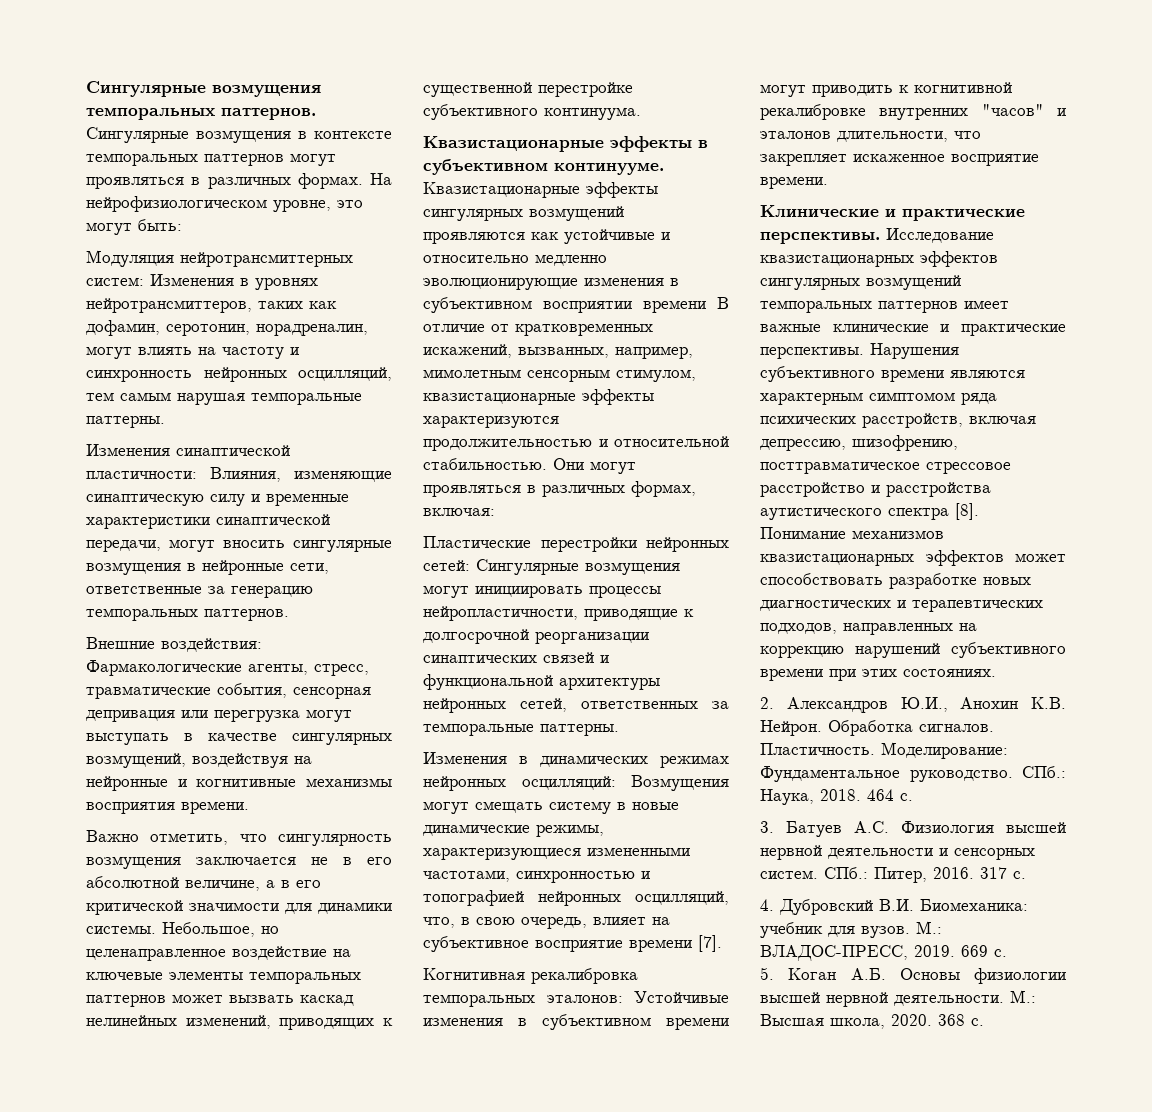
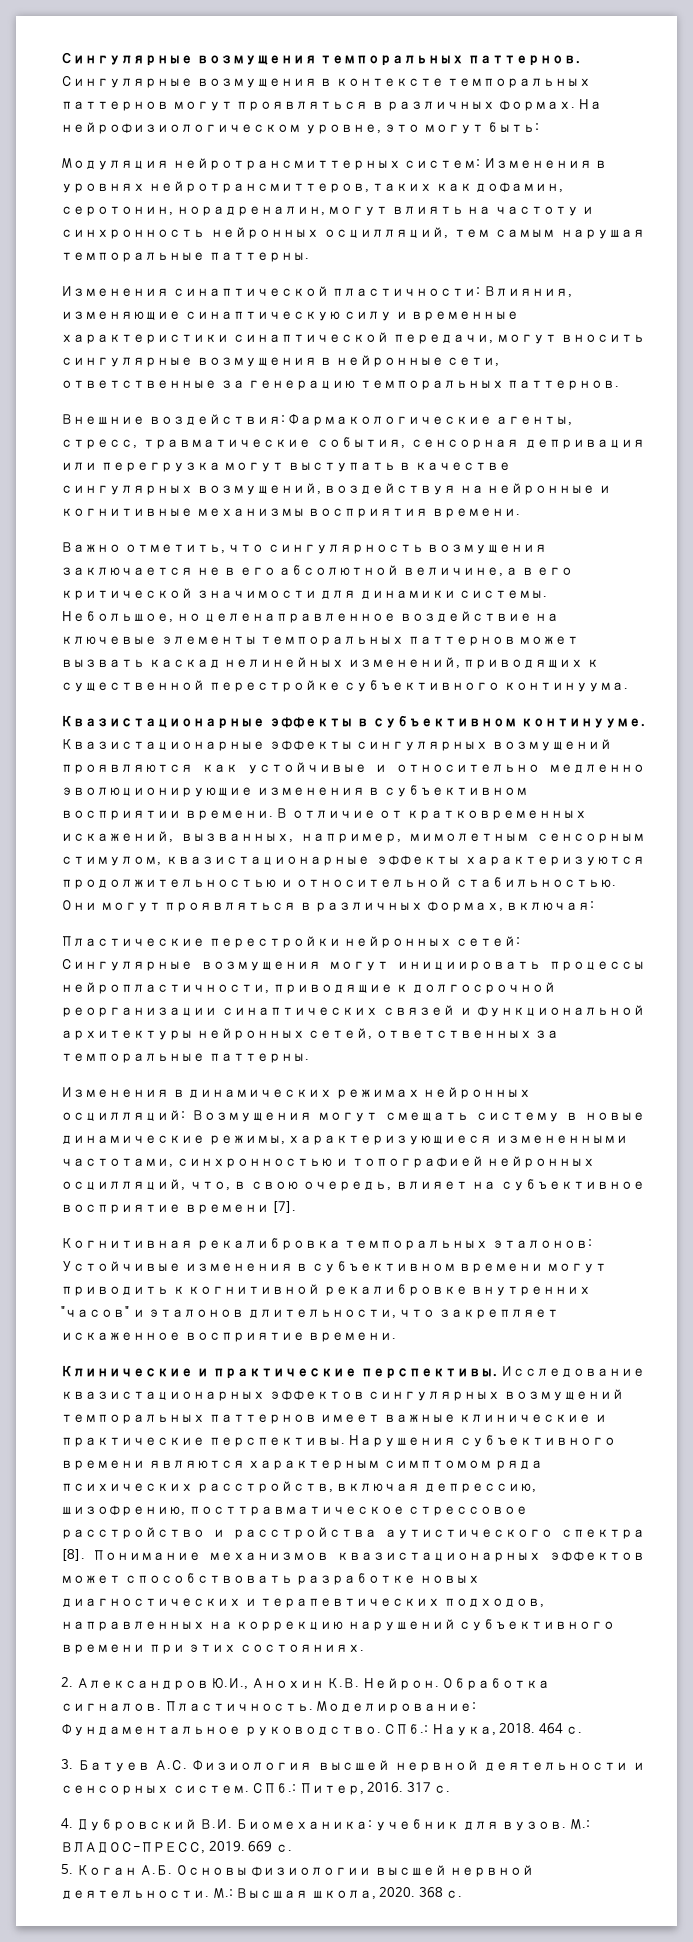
- Квазистационарные эффекты сингулярных возмущений проявляются как устойчивые и относительно медленно эволюционирующие изменения в субъективном восприятии времени В отличие от кратковременных искажений, вызванных, например, мимолетным сенсорным стимулом, квазистационарные эффекты характеризуются продолжительностью и относительной стабильностью.
+ Квазистационарные эффекты сингулярных возмущений проявляются как устойчивые и относительно медленно эволюционирующие изменения в субъективном восприятии времени. В отличие от кратковременных искажений, вызванных, например, мимолетным сенсорным стимулом, квазистационарные эффекты характеризуются продолжительностью и относительной стабильностью.

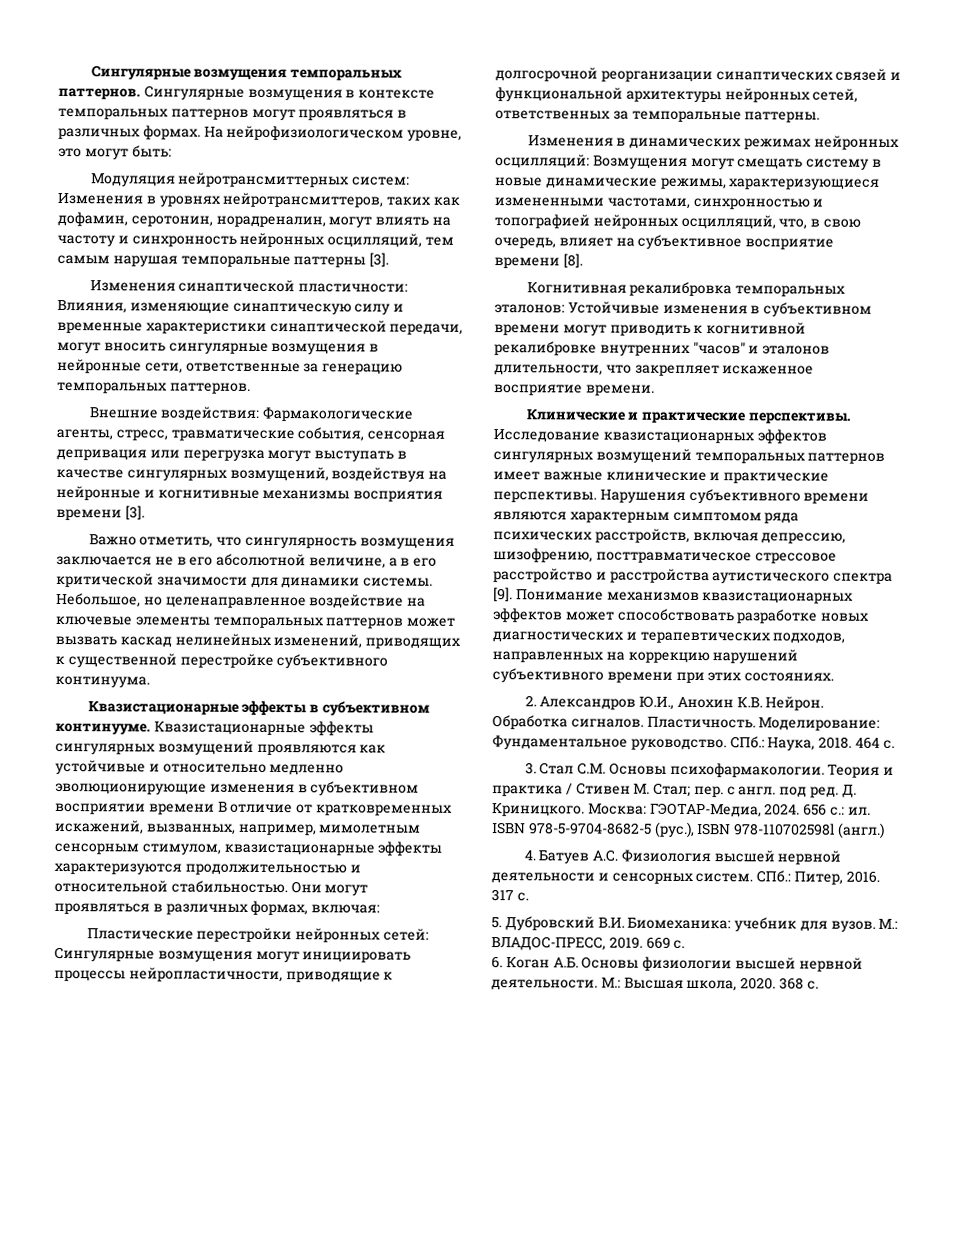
- Модуляция нейротрансмиттерных систем: Изменения в уровнях нейротрансмиттеров, таких как дофамин, серотонин, норадреналин, могут влиять на частоту и синхронность нейронных осцилляций, тем самым нарушая темпоральные паттерны.
+ Модуляция нейротрансмиттерных систем: Изменения в уровнях нейротрансмиттеров, таких как дофамин, серотонин, норадреналин, могут влиять на частоту и синхронность нейронных осцилляций, тем самым нарушая темпоральные паттерны [3].
- Внешние воздействия: Фармакологические агенты, стресс, травматические события, сенсорная депривация или перегрузка могут выступать в качестве сингулярных возмущений, воздействуя на нейронные и когнитивные механизмы восприятия времени.
+ Внешние воздействия: Фармакологические агенты, стресс, травматические события, сенсорная депривация или перегрузка могут выступать в качестве сингулярных возмущений, воздействуя на нейронные и когнитивные механизмы восприятия времени [3].
- Квазистационарные эффекты сингулярных возмущений проявляются как устойчивые и относительно медленно эволюционирующие изменения в субъективном восприятии времени. В отличие от кратковременных искажений, вызванных, например, мимолетным сенсорным стимулом, квазистационарные эффекты характеризуются продолжительностью и относительной стабильностью.
+ Квазистационарные эффекты сингулярных возмущений проявляются как устойчивые и относительно медленно эволюционирующие изменения в субъективном восприятии времени В отличие от кратковременных искажений, вызванных, например, мимолетным сенсорным стимулом, квазистационарные эффекты характеризуются продолжительностью и относительной стабильностью.
- Изменения в динамических режимах нейронных осцилляций: Возмущения могут смещать систему в новые динамические режимы, характеризующиеся измененными частотами, синхронностью и топографией нейронных осцилляций, что, в свою очередь, влияет на субъективное восприятие времени [7].
+ Изменения в динамических режимах нейронных осцилляций: Возмущения могут смещать систему в новые динамические режимы, характеризующиеся измененными частотами, синхронностью и топографией нейронных осцилляций, что, в свою очередь, влияет на субъективное восприятие времени [8].
- Нарушения субъективного времени являются характерным симптомом ряда психических расстройств, включая депрессию, шизофрению, посттравматическое стрессовое расстройство и расстройства аутистического спектра [8].
+ Нарушения субъективного времени являются характерным симптомом ряда психических расстройств, включая депрессию, шизофрению, посттравматическое стрессовое расстройство и расстройства аутистического спектра [9].
- 3. Батуев А.С. Физиология высшей нервной деятельности и сенсорных систем.
+ 3. Стал С.М. Основы психофармакологии. Теория и практика / Стивен М. Стал; пер. с англ. под ред. Д. Криницкого. Москва: ГЭОТАР-Медиа, 2024. 656 с.: ил. ISBN 978-5-9704-8682-5 (рус.), ISBN 978-110702598l (англ.)
+ 4. Батуев А.С. Физиология высшей нервной деятельности и сенсорных систем.
- 4. Дубровский В.И. Биомеханика: учебник для вузов.
+ 5. Дубровский В.И. Биомеханика: учебник для вузов.
- 5. Коган А.Б. Основы физиологии высшей нервной деятельности.
+ 6. Коган А.Б. Основы физиологии высшей нервной деятельности.

